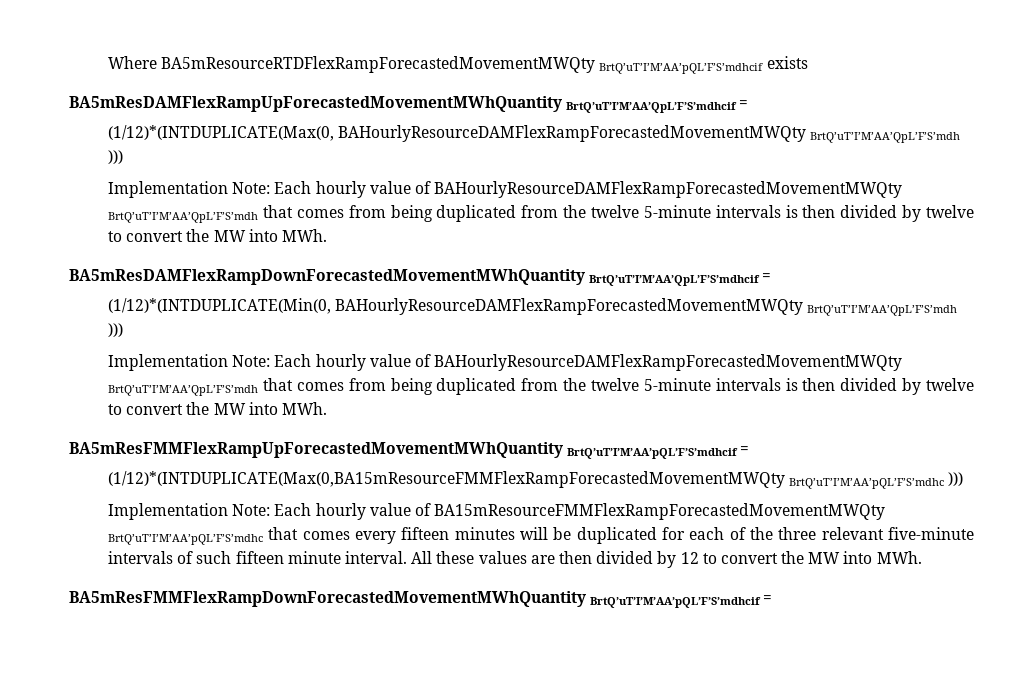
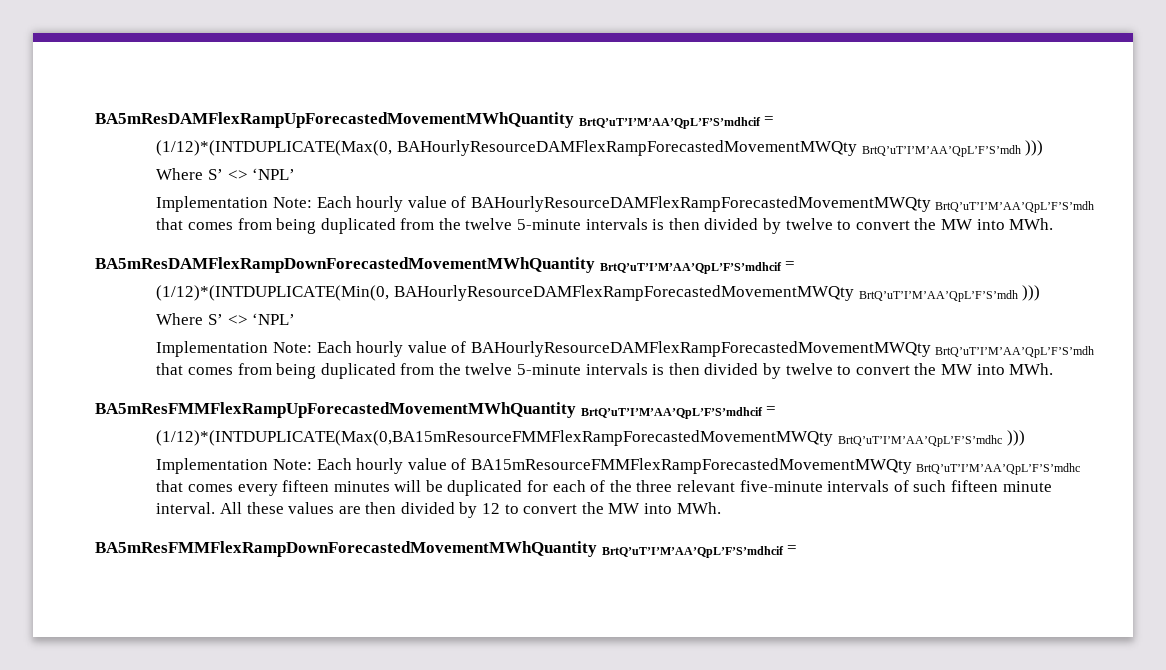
- Where BA5mResourceRTDFlexRampForecastedMovementMWQty BrtQ’uT’I’M’AA’pQL’F’S’mdhcif exists
  (1/12)*(INTDUPLICATE(Max(0, BAHourlyResourceDAMFlexRampForecastedMovementMWQty BrtQ’uT’I’M’AA’QpL’F’S’mdh )))
+ Where S’ <> ‘NPL’
  (1/12)*(INTDUPLICATE(Min(0, BAHourlyResourceDAMFlexRampForecastedMovementMWQty BrtQ’uT’I’M’AA’QpL’F’S’mdh )))
+ Where S’ <> ‘NPL’
- BA5mResFMMFlexRampUpForecastedMovementMWhQuantity BrtQ’uT’I’M’AA’pQL’F’S’mdhcif =
+ BA5mResFMMFlexRampUpForecastedMovementMWhQuantity BrtQ’uT’I’M’AA’QpL’F’S’mdhcif =
- (1/12)*(INTDUPLICATE(Max(0,BA15mResourceFMMFlexRampForecastedMovementMWQty BrtQ’uT’I’M’AA’pQL’F’S’mdhc )))
+ (1/12)*(INTDUPLICATE(Max(0,BA15mResourceFMMFlexRampForecastedMovementMWQty BrtQ’uT’I’M’AA’QpL’F’S’mdhc )))
- Implementation Note: Each hourly value of BA15mResourceFMMFlexRampForecastedMovementMWQty BrtQ’uT’I’M’AA’pQL’F’S’mdhc that comes every fifteen minutes will be duplicated for each of the three relevant five-minute intervals of such fifteen minute interval.
+ Implementation Note: Each hourly value of BA15mResourceFMMFlexRampForecastedMovementMWQty BrtQ’uT’I’M’AA’QpL’F’S’mdhc that comes every fifteen minutes will be duplicated for each of the three relevant five-minute intervals of such fifteen minute interval.
- BA5mResFMMFlexRampDownForecastedMovementMWhQuantity BrtQ’uT’I’M’AA’pQL’F’S’mdhcif =
+ BA5mResFMMFlexRampDownForecastedMovementMWhQuantity BrtQ’uT’I’M’AA’QpL’F’S’mdhcif =

